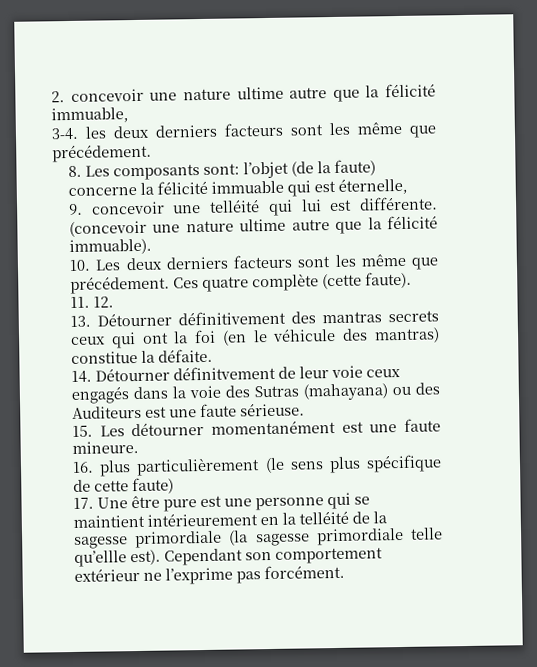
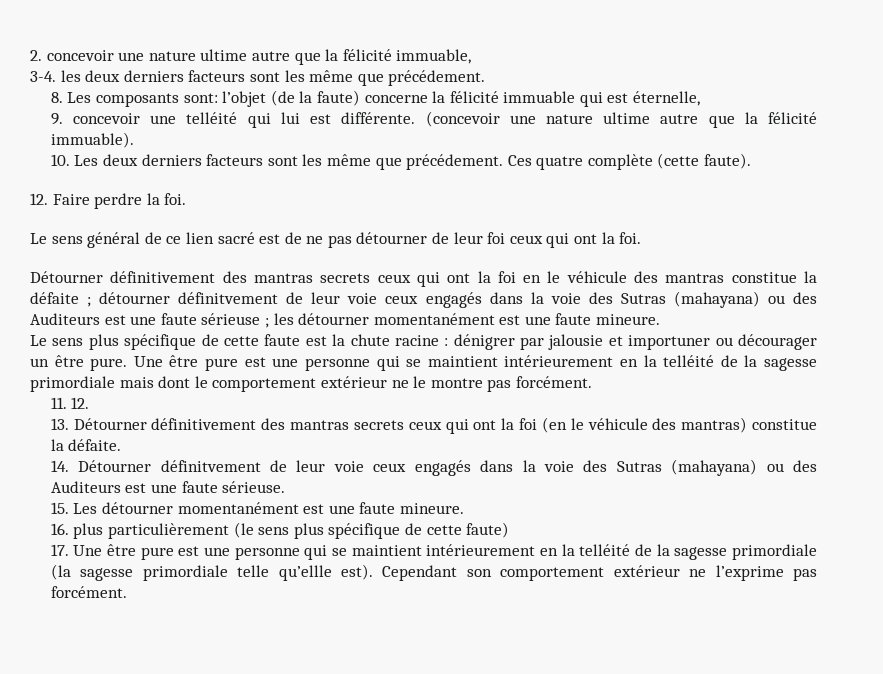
+ 12. Faire perdre la foi.
+ Le sens général de ce lien sacré est de ne pas détourner de leur foi ceux qui ont la foi.
+ Détourner définitivement des mantras secrets ceux qui ont la foi en le véhicule des mantras constitue la défaite ; détourner définitvement de leur voie ceux engagés dans la voie des Sutras (mahayana) ou des Auditeurs est une faute sérieuse ; les détourner momentanément est une faute mineure.
+ Le sens plus spécifique de cette faute est la chute racine : dénigrer par jalousie et importuner ou décourager un être pure. Une être pure est une personne qui se maintient intérieurement en la telléité de la sagesse primordiale mais dont le comportement extérieur ne le montre pas forcément.

